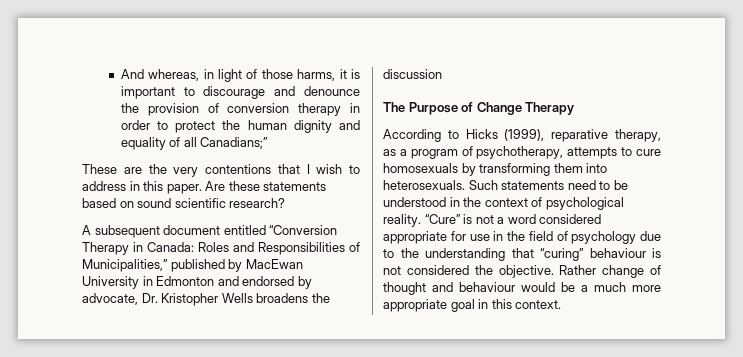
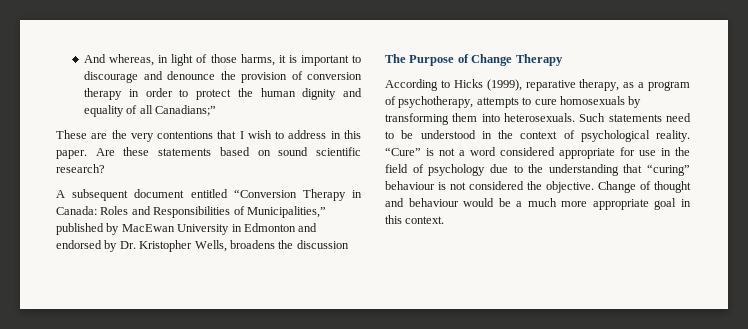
- A subsequent document entitled “Conversion Therapy in Canada: Roles and Responsibilities of Municipalities,” published by MacEwan University in Edmonton and endorsed by advocate, Dr. Kristopher Wells broadens the discussion
+ A subsequent document entitled “Conversion Therapy in Canada: Roles and Responsibilities of Municipalities,” published by MacEwan University in Edmonton and endorsed by Dr. Kristopher Wells, broadens the discussion
- Rather change of thought and behaviour would be a much more appropriate goal in this context.
+ Change of thought and behaviour would be a much more appropriate goal in this context.

